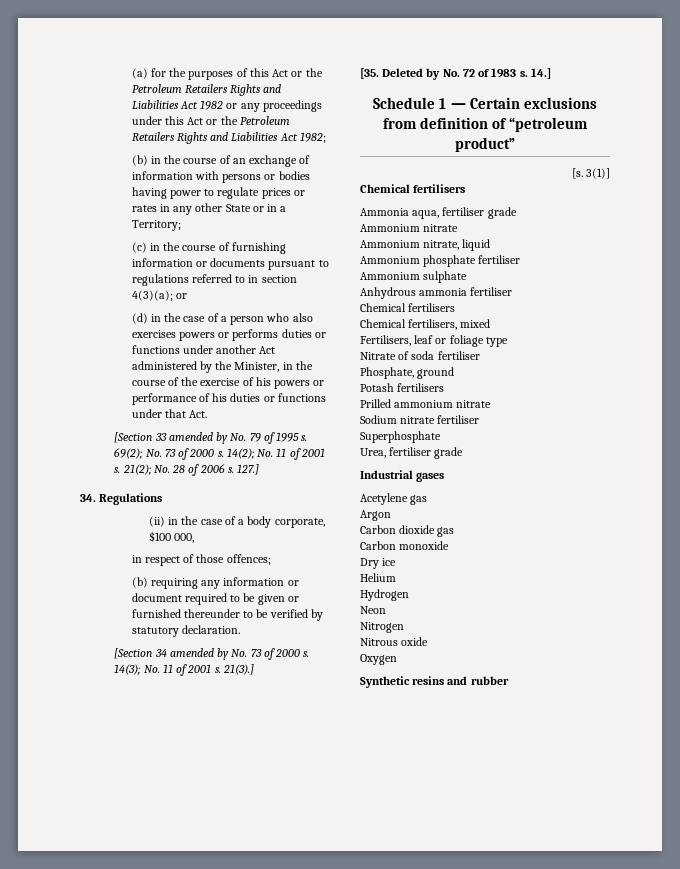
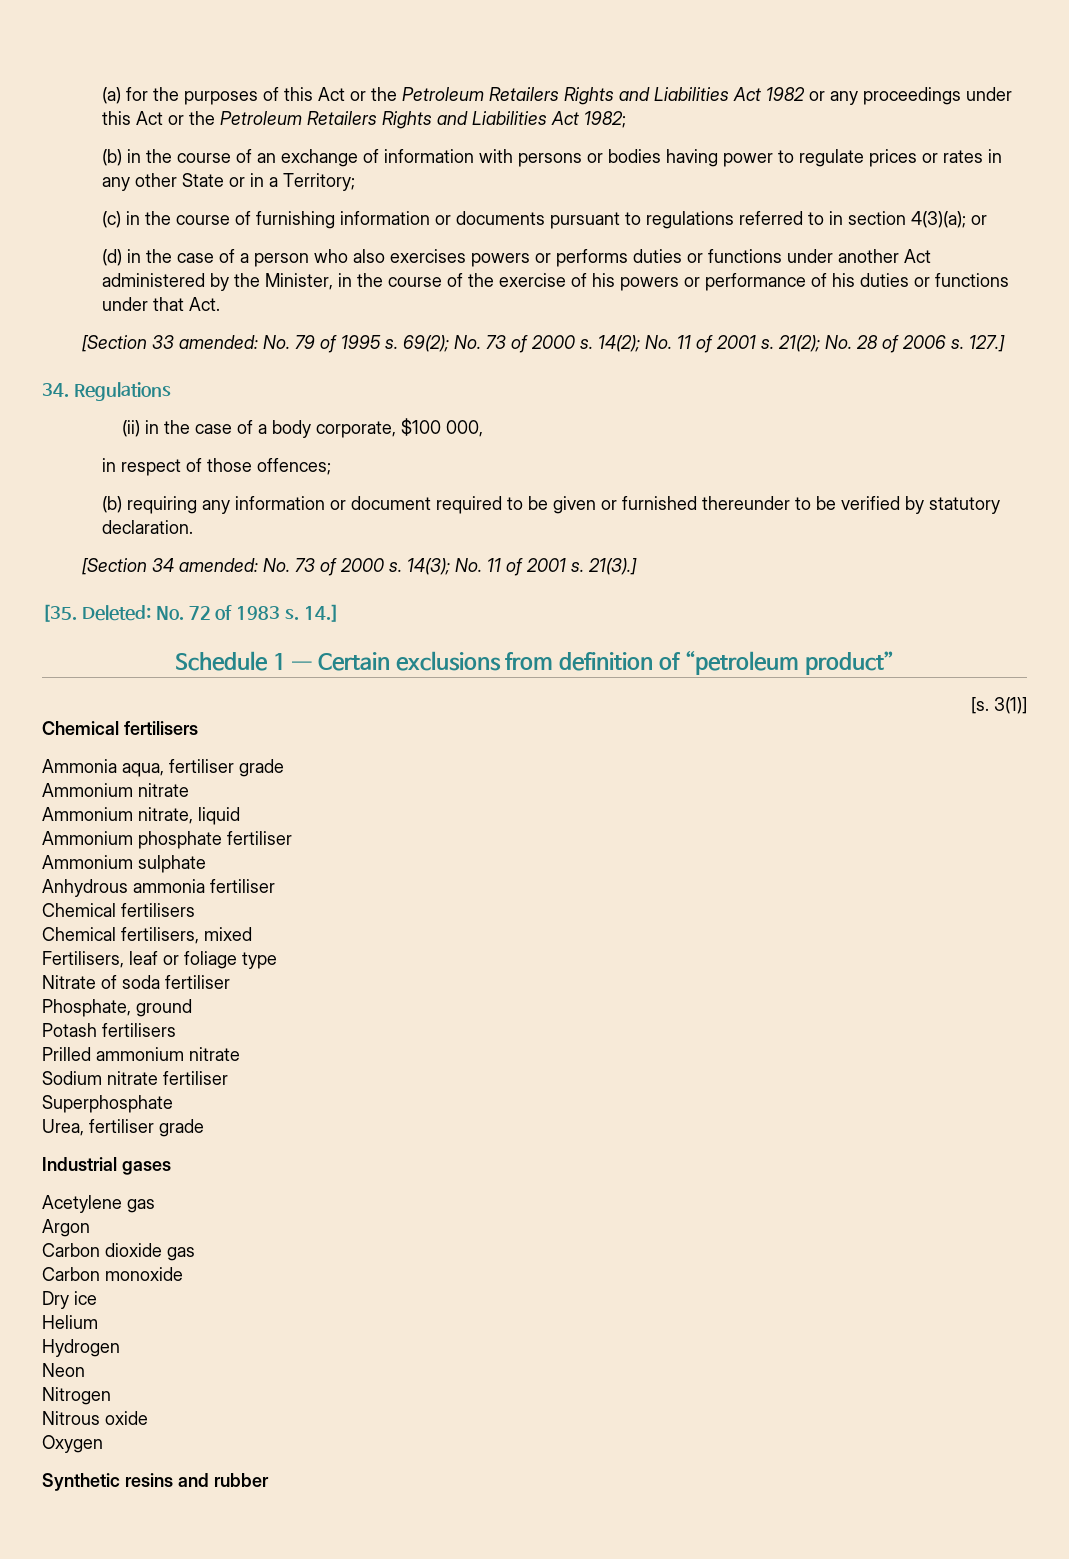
- [Section 33 amended by No. 79 of 1995 s.
+ [Section 33 amended: No. 79 of 1995 s.
- [Section 34 amended by No. 73 of 2000 s.
+ [Section 34 amended: No. 73 of 2000 s.
- [35. Deleted by No. 72 of 1983 s.
+ [35. Deleted: No. 72 of 1983 s.

